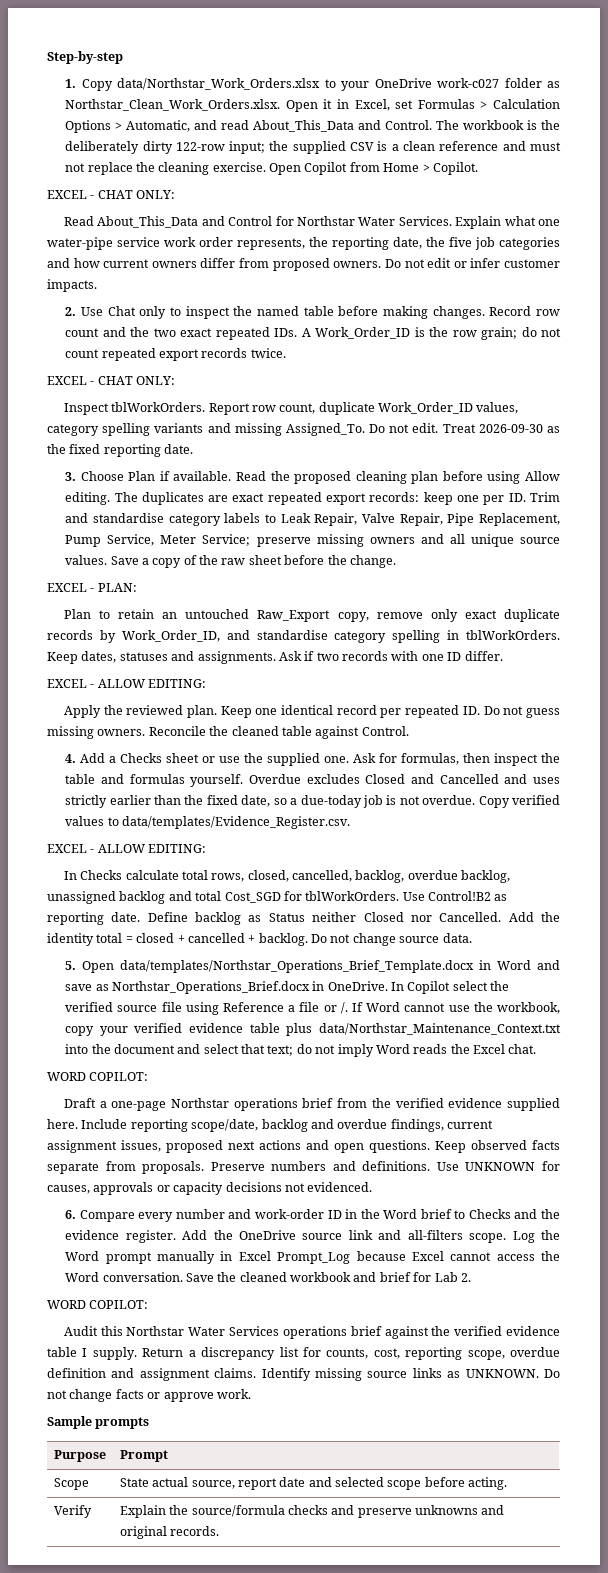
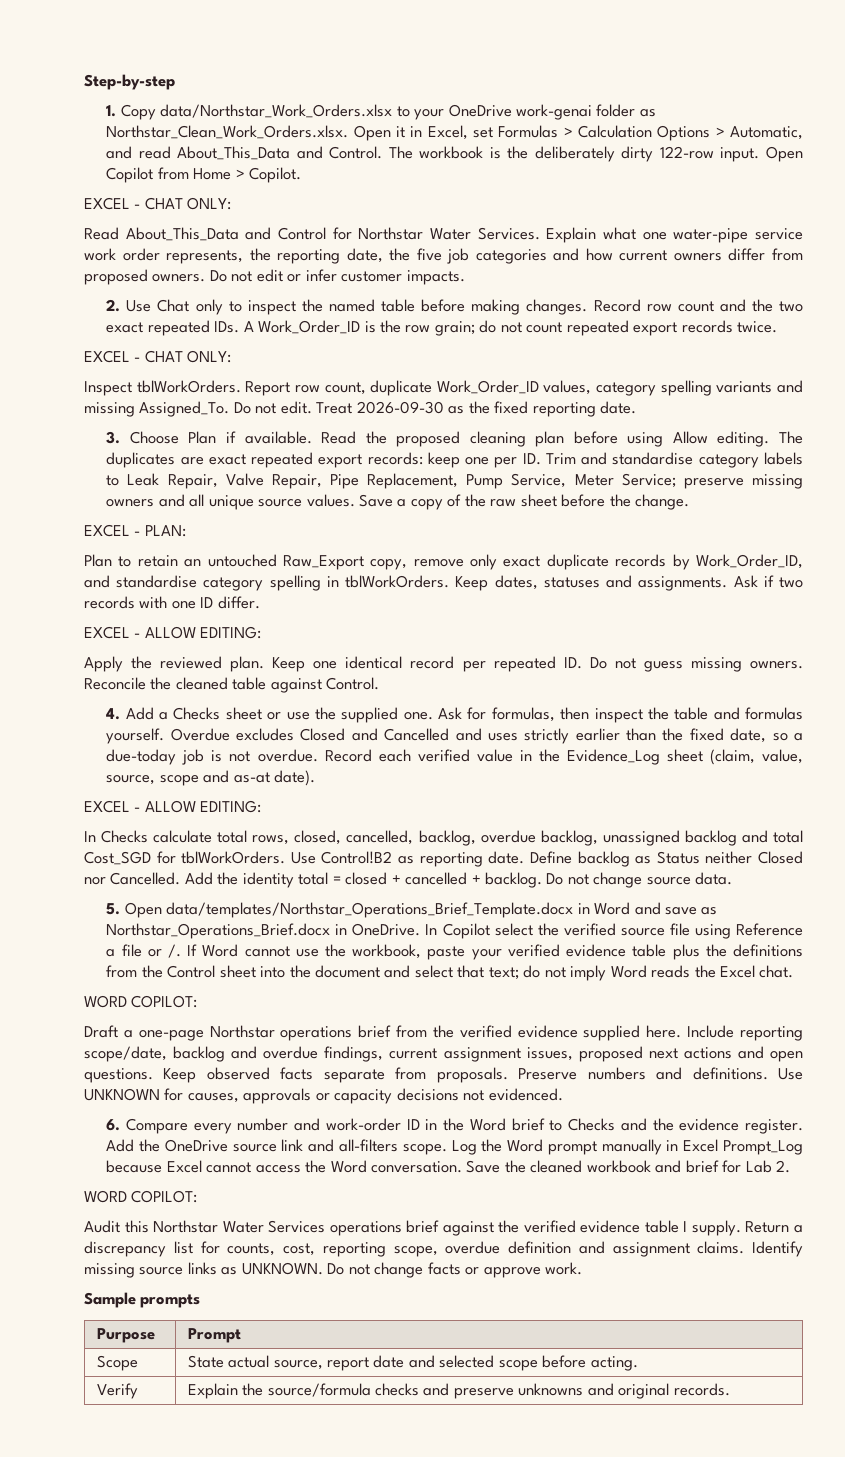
- 1. Copy data/Northstar_Work_Orders.xlsx to your OneDrive work-c027 folder as Northstar_Clean_Work_Orders.xlsx. Open it in Excel, set Formulas > Calculation Options > Automatic, and read About_This_Data and Control.
+ 1. Copy data/Northstar_Work_Orders.xlsx to your OneDrive work-genai folder as Northstar_Clean_Work_Orders.xlsx. Open it in Excel, set Formulas > Calculation Options > Automatic, and read About_This_Data and Control.
- The workbook is the deliberately dirty 122-row input; the supplied CSV is a clean reference and must not replace the cleaning exercise.
+ The workbook is the deliberately dirty 122-row input.
- Copy verified values to data/templates/Evidence_Register.csv.
+ Record each verified value in the Evidence_Log sheet (claim, value, source, scope and as-at date).
- If Word cannot use the workbook, copy your verified evidence table plus data/Northstar_Maintenance_Context.txt into the document and select that text; do not imply Word reads the Excel chat.
+ If Word cannot use the workbook, paste your verified evidence table plus the definitions from the Control sheet into the document and select that text; do not imply Word reads the Excel chat.

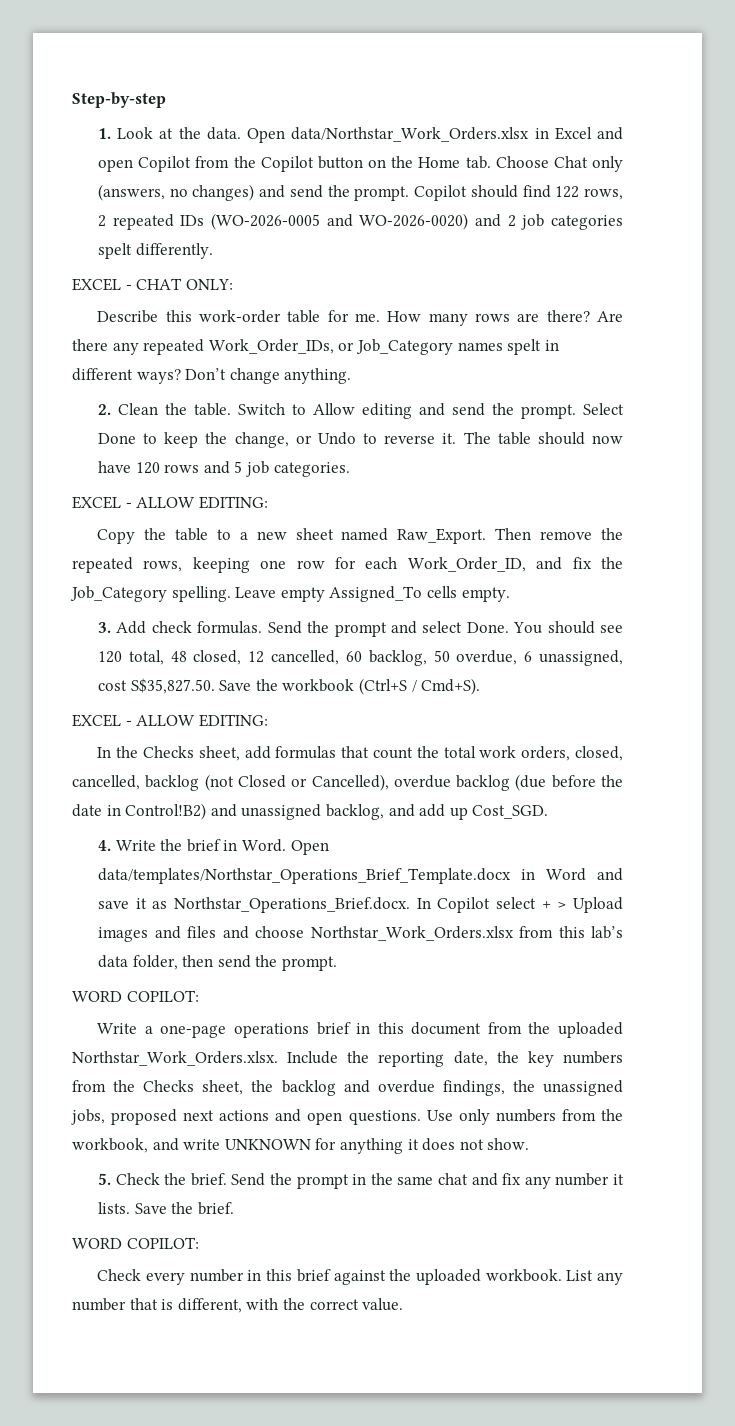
- 1. Copy data/Northstar_Work_Orders.xlsx to your OneDrive work-genai folder as Northstar_Clean_Work_Orders.xlsx. Open it in Excel, set Formulas > Calculation Options > Automatic, and read About_This_Data and Control. The workbook is the deliberately dirty 122-row input. Open Copilot from Home > Copilot.
+ 1. Look at the data. Open data/Northstar_Work_Orders.xlsx in Excel and open Copilot from the Copilot button on the Home tab. Choose Chat only (answers, no changes) and send the prompt. Copilot should find 122 rows, 2 repeated IDs (WO-2026-0005 and WO-2026-0020) and 2 job categories spelt differently.
  EXCEL - CHAT ONLY:
- Read About_This_Data and Control for Northstar Water Services. Explain what one water-pipe service work order represents, the reporting date, the five job categories and how current owners differ from proposed owners. Do not edit or infer customer impacts.
- 2. Use Chat only to inspect the named table before making changes. Record row count and the two exact repeated IDs. A Work_Order_ID is the row grain; do not count repeated export records twice.
- EXCEL - CHAT ONLY:
- Inspect tblWorkOrders. Report row count, duplicate Work_Order_ID values, category spelling variants and missing Assigned_To. Do not edit. Treat 2026-09-30 as the fixed reporting date.
- 3. Choose Plan if available. Read the proposed cleaning plan before using Allow editing. The duplicates are exact repeated export records: keep one per ID. Trim and standardise category labels to Leak Repair, Valve Repair, Pipe Replacement, Pump Service, Meter Service; preserve missing owners and all unique source values. Save a copy of the raw sheet before the change.
- EXCEL - PLAN:
- Plan to retain an untouched Raw_Export copy, remove only exact duplicate records by Work_Order_ID, and standardise category spelling in tblWorkOrders. Keep dates, statuses and assignments. Ask if two records with one ID differ.
+ Describe this work-order table for me. How many rows are there? Are there any repeated Work_Order_IDs, or Job_Category names spelt in different ways? Don’t change anything.
+ 2. Clean the table. Switch to Allow editing and send the prompt. Select Done to keep the change, or Undo to reverse it. The table should now have 120 rows and 5 job categories.
  EXCEL - ALLOW EDITING:
- Apply the reviewed plan. Keep one identical record per repeated ID. Do not guess missing owners. Reconcile the cleaned table against Control.
- 4. Add a Checks sheet or use the supplied one. Ask for formulas, then inspect the table and formulas yourself. Overdue excludes Closed and Cancelled and uses strictly earlier than the fixed date, so a due-today job is not overdue. Record each verified value in the Evidence_Log sheet (claim, value, source, scope and as-at date).
+ Copy the table to a new sheet named Raw_Export. Then remove the repeated rows, keeping one row for each Work_Order_ID, and fix the Job_Category spelling. Leave empty Assigned_To cells empty.
+ 3. Add check formulas. Send the prompt and select Done. You should see 120 total, 48 closed, 12 cancelled, 60 backlog, 50 overdue, 6 unassigned, cost S$35,827.50. Save the workbook (Ctrl+S / Cmd+S).
- In Checks calculate total rows, closed, cancelled, backlog, overdue backlog, unassigned backlog and total Cost_SGD for tblWorkOrders. Use Control!B2 as reporting date. Define backlog as Status neither Closed nor Cancelled. Add the identity total = closed + cancelled + backlog. Do not change source data.
- 5. Open data/templates/Northstar_Operations_Brief_Template.docx in Word and save as Northstar_Operations_Brief.docx in OneDrive. In Copilot select the verified source file using Reference a file or /. If Word cannot use the workbook, paste your verified evidence table plus the definitions from the Control sheet into the document and select that text; do not imply Word reads the Excel chat.
+ In the Checks sheet, add formulas that count the total work orders, closed, cancelled, backlog (not Closed or Cancelled), overdue backlog (due before the date in Control!B2) and unassigned backlog, and add up Cost_SGD.
+ 4. Write the brief in Word. Open data/templates/Northstar_Operations_Brief_Template.docx in Word and save it as Northstar_Operations_Brief.docx. In Copilot select + > Upload images and files and choose Northstar_Work_Orders.xlsx from this lab’s data folder, then send the prompt.
  WORD COPILOT:
- Draft a one-page Northstar operations brief from the verified evidence supplied here. Include reporting scope/date, backlog and overdue findings, current assignment issues, proposed next actions and open questions.
+ Write a one-page operations brief in this document from the uploaded Northstar_Work_Orders.xlsx. Include the reporting date, the key numbers from the Checks sheet, the backlog and overdue findings, the unassigned jobs, proposed next actions and open questions.
- Keep observed facts separate from proposals. Preserve numbers and definitions. Use UNKNOWN for causes, approvals or capacity decisions not evidenced.
- 6. Compare every number and work-order ID in the Word brief to Checks and the evidence register. Add the OneDrive source link and all-filters scope. Log the Word prompt manually in Excel Prompt_Log because Excel cannot access the Word conversation. Save the cleaned workbook and brief for Lab 2.
+ Use only numbers from the workbook, and write UNKNOWN for anything it does not show.
+ 5. Check the brief. Send the prompt in the same chat and fix any number it lists. Save the brief.
  WORD COPILOT:
- Audit this Northstar Water Services operations brief against the verified evidence table I supply. Return a discrepancy list for counts, cost, reporting scope, overdue definition and assignment claims. Identify missing source links as UNKNOWN. Do not change facts or approve work.
- Sample prompts
- Purpose | Prompt
- Scope | State actual source, report date and selected scope before acting.
- Verify | Explain the source/formula checks and preserve unknowns and original records.
+ Check every number in this brief against the uploaded workbook. List any number that is different, with the correct value.

